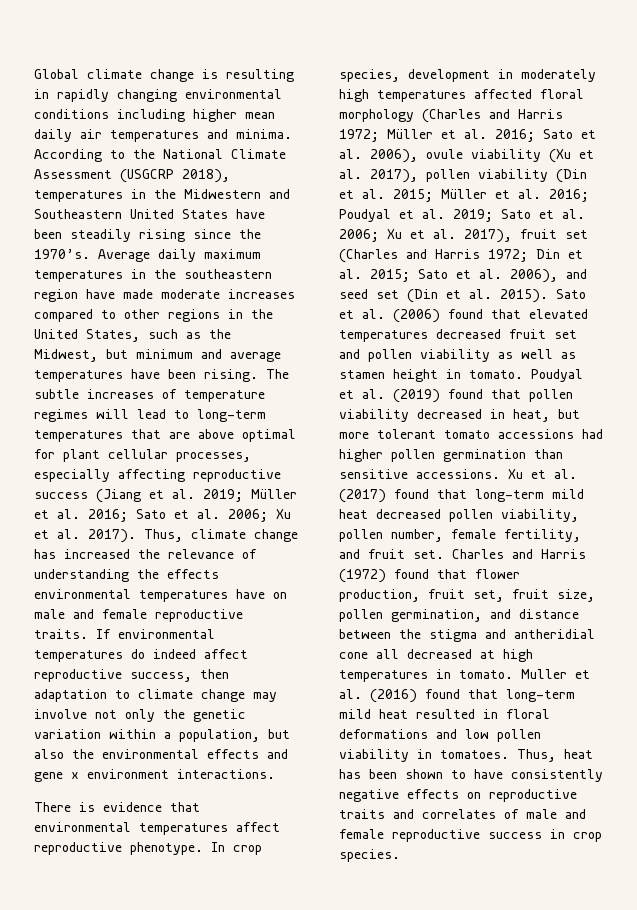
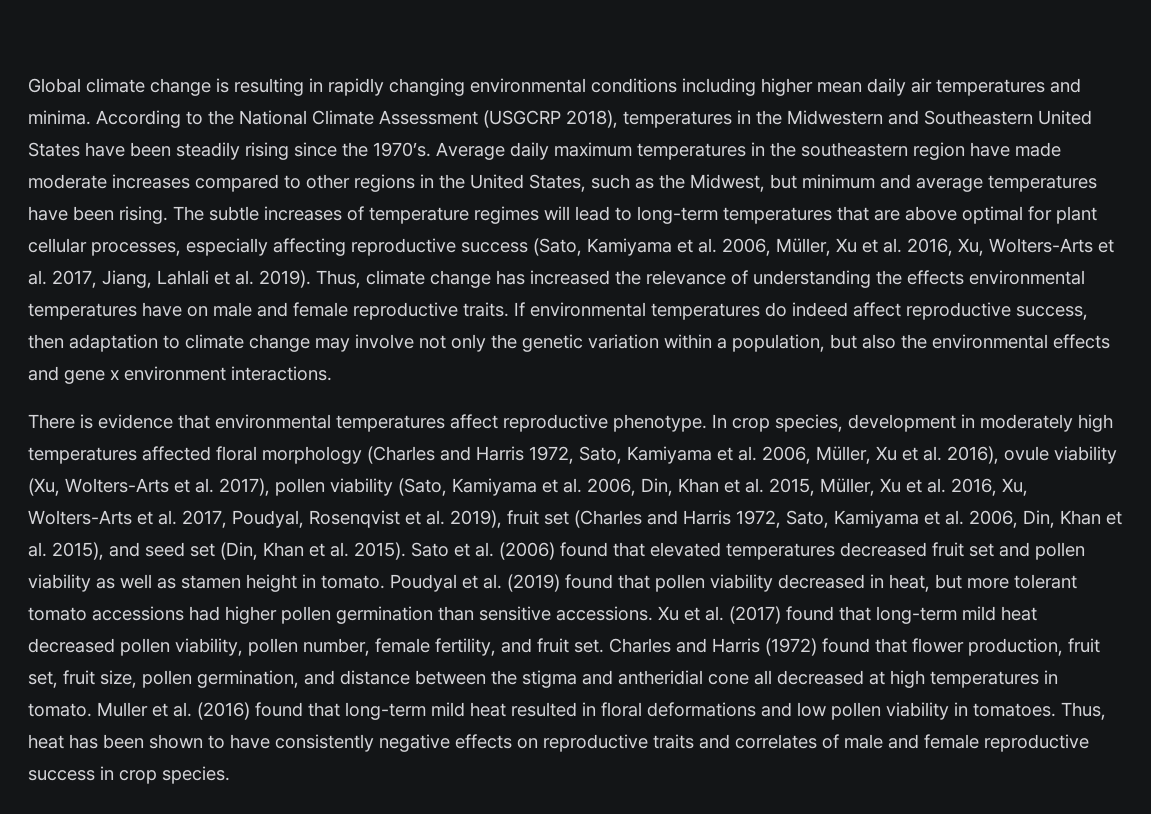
- The subtle increases of temperature regimes will lead to long-term temperatures that are above optimal for plant cellular processes, especially affecting reproductive success (Jiang et al. 2019; Müller et al. 2016; Sato et al. 2006; Xu et al. 2017).
+ The subtle increases of temperature regimes will lead to long-term temperatures that are above optimal for plant cellular processes, especially affecting reproductive success (Sato, Kamiyama et al. 2006, Müller, Xu et al. 2016, Xu, Wolters-Arts et al. 2017, Jiang, Lahlali et al. 2019).
- In crop species, development in moderately high temperatures affected floral morphology (Charles and Harris 1972; Müller et al. 2016; Sato et al. 2006), ovule viability (Xu et al. 2017), pollen viability (Din et al. 2015; Müller et al. 2016; Poudyal et al. 2019; Sato et al. 2006; Xu et al. 2017), fruit set (Charles and Harris 1972; Din et al. 2015; Sato et al. 2006), and seed set (Din et al. 2015).
+ In crop species, development in moderately high temperatures affected floral morphology (Charles and Harris 1972, Sato, Kamiyama et al. 2006, Müller, Xu et al. 2016), ovule viability (Xu, Wolters-Arts et al. 2017), pollen viability (Sato, Kamiyama et al. 2006, Din, Khan et al. 2015, Müller, Xu et al. 2016, Xu, Wolters-Arts et al. 2017, Poudyal, Rosenqvist et al. 2019), fruit set (Charles and Harris 1972, Sato, Kamiyama et al. 2006, Din, Khan et al. 2015), and seed set (Din, Khan et al. 2015).

